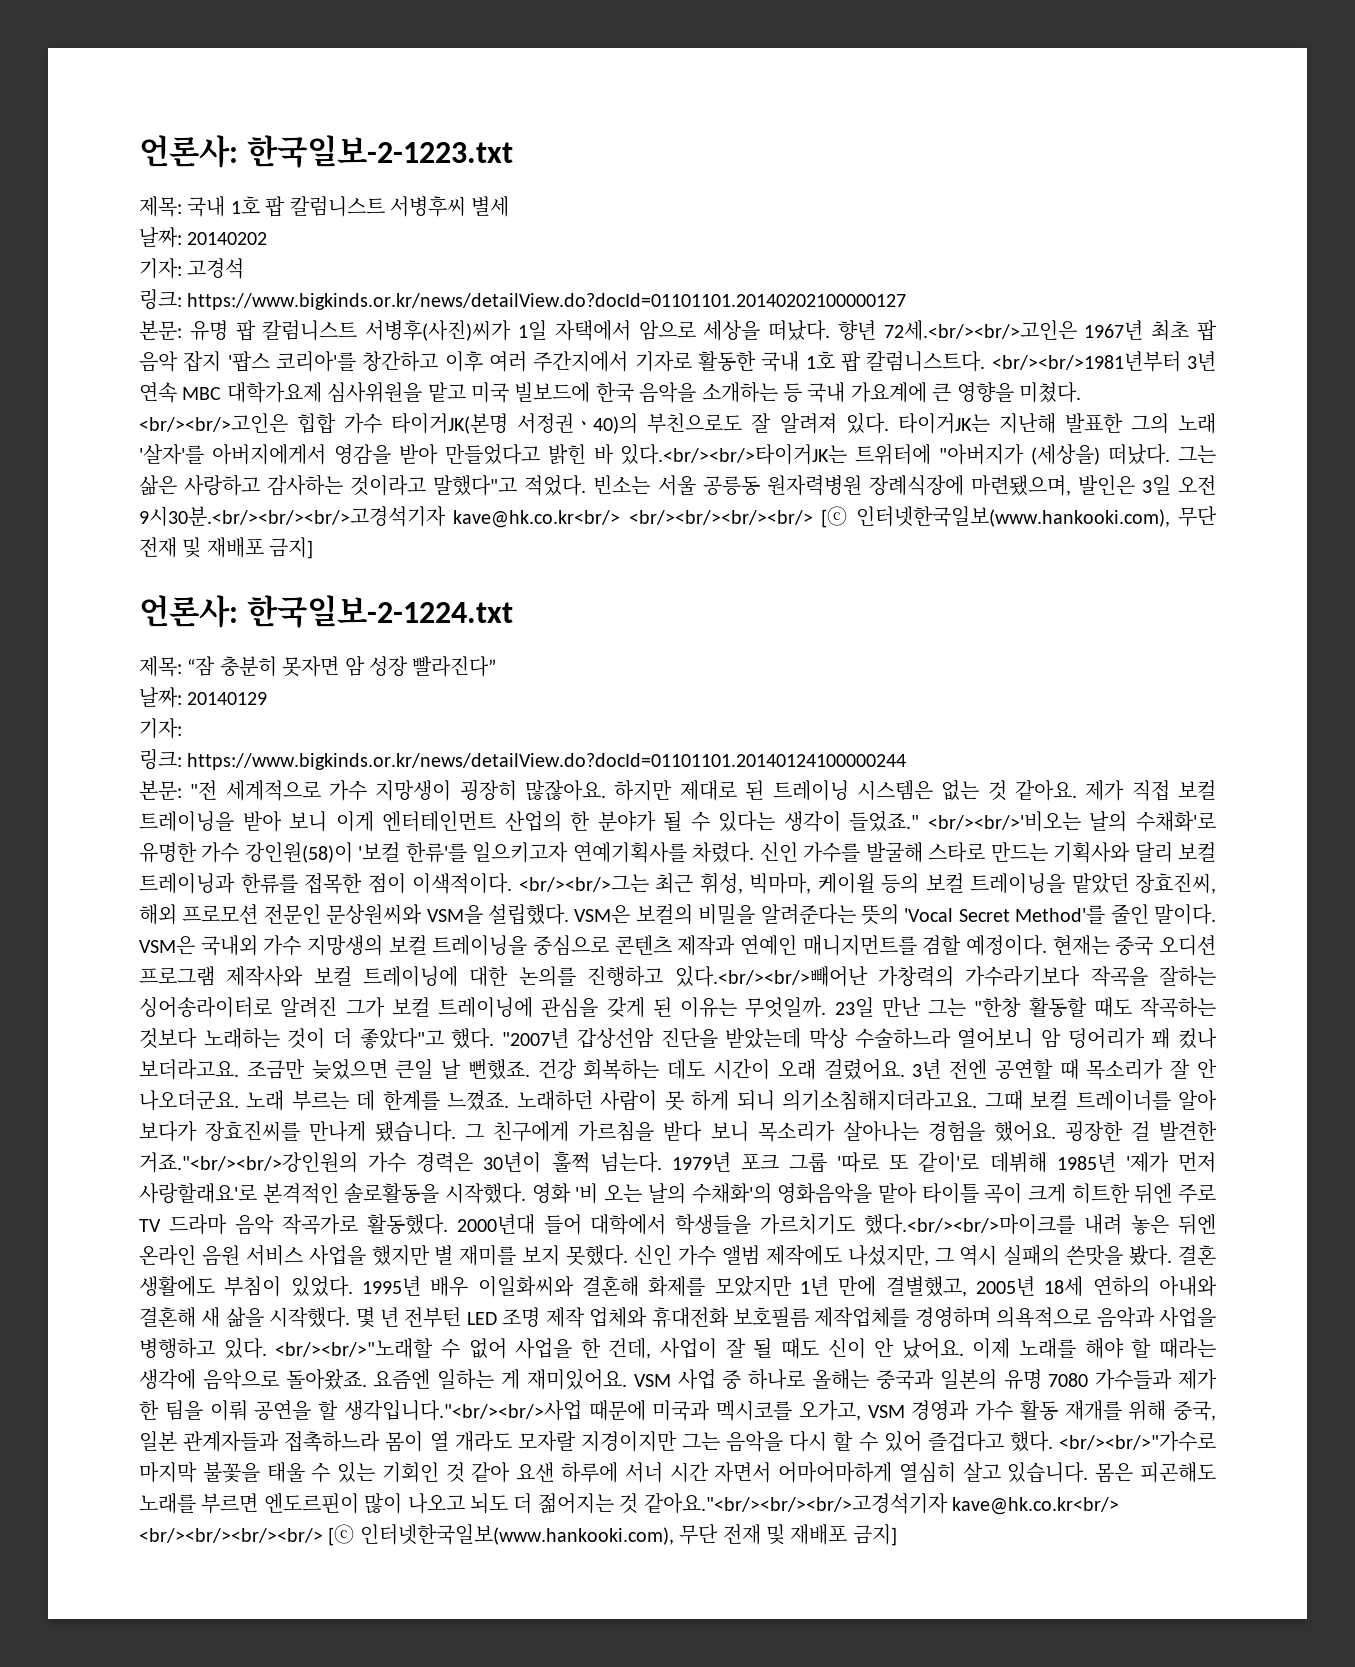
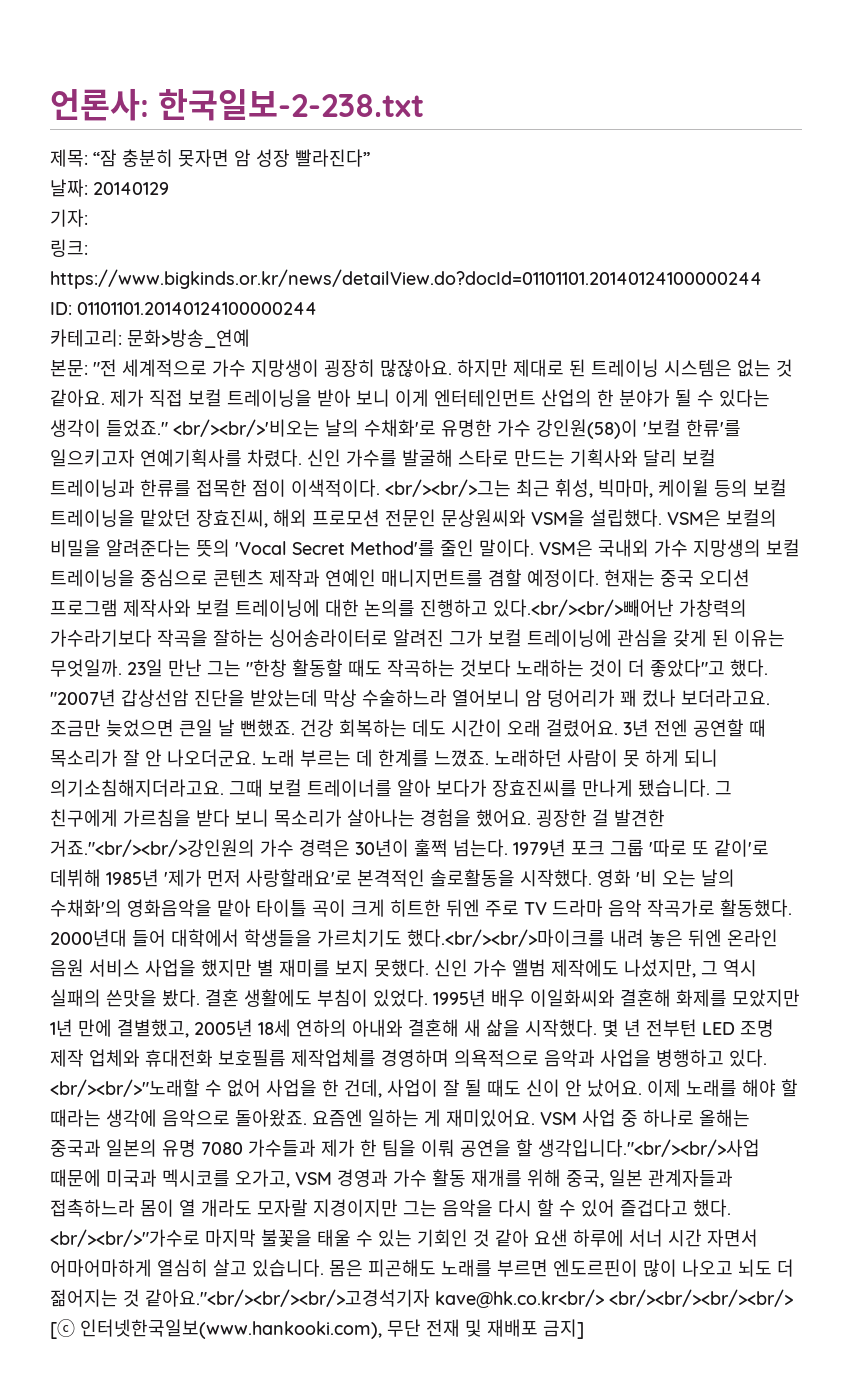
- 언론사: 한국일보-2-1223.txt
- 제목: 국내 1호 팝 칼럼니스트 서병후씨 별세
- 날짜: 20140202
- 기자: 고경석
- 링크: https://www.bigkinds.or.kr/news/detailView.do?docId=01101101.20140202100000127
- 본문: 유명 팝 칼럼니스트 서병후(사진)씨가 1일 자택에서 암으로 세상을 떠났다. 향년 72세.<br/><br/>고인은 1967년 최초 팝 음악 잡지 '팝스 코리아'를 창간하고 이후 여러 주간지에서 기자로 활동한 국내 1호 팝 칼럼니스트다. <br/><br/>1981년부터 3년 연속 MBC 대학가요제 심사위원을 맡고 미국 빌보드에 한국 음악을 소개하는 등 국내 가요계에 큰 영향을 미쳤다. <br/><br/>고인은 힙합 가수 타이거JK(본명 서정권ㆍ40)의 부친으로도 잘 알려져 있다. 타이거JK는 지난해 발표한 그의 노래 '살자'를 아버지에게서 영감을 받아 만들었다고 밝힌 바 있다.<br/><br/>타이거JK는 트위터에 "아버지가 (세상을) 떠났다. 그는 삶은 사랑하고 감사하는 것이라고 말했다"고 적었다. 빈소는 서울 공릉동 원자력병원 장례식장에 마련됐으며, 발인은 3일 오전 9시30분.<br/><br/><br/>고경석기자 kave@hk.co.kr<br/> <br/><br/><br/><br/> [ⓒ 인터넷한국일보(www.hankooki.com), 무단 전재 및 재배포 금지]
- 언론사: 한국일보-2-1224.txt
+ 언론사: 한국일보-2-238.txt
+ ID: 01101101.20140124100000244
+ 카테고리: 문화>방송_연예

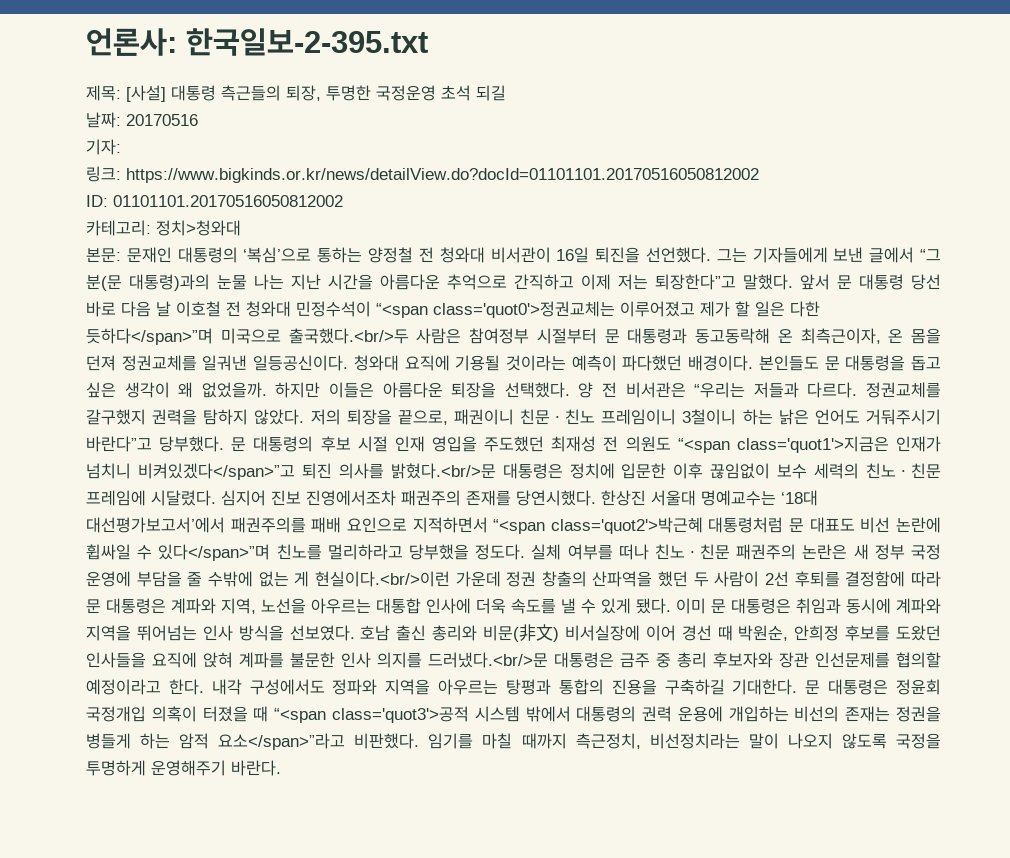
- 언론사: 한국일보-2-238.txt
+ 언론사: 한국일보-2-395.txt
- 제목: “잠 충분히 못자면 암 성장 빨라진다”
+ 제목: [사설] 대통령 측근들의 퇴장, 투명한 국정운영 초석 되길
- 날짜: 20140129
+ 날짜: 20170516
- 링크: https://www.bigkinds.or.kr/news/detailView.do?docId=01101101.20140124100000244
+ 링크: https://www.bigkinds.or.kr/news/detailView.do?docId=01101101.20170516050812002
- ID: 01101101.20140124100000244
+ ID: 01101101.20170516050812002
- 카테고리: 문화>방송_연예
+ 카테고리: 정치>청와대
- 본문: "전 세계적으로 가수 지망생이 굉장히 많잖아요. 하지만 제대로 된 트레이닝 시스템은 없는 것 같아요. 제가 직접 보컬 트레이닝을 받아 보니 이게 엔터테인먼트 산업의 한 분야가 될 수 있다는 생각이 들었죠." <br/><br/>'비오는 날의 수채화'로 유명한 가수 강인원(58)이 '보컬 한류'를 일으키고자 연예기획사를 차렸다. 신인 가수를 발굴해 스타로 만드는 기획사와 달리 보컬 트레이닝과 한류를 접목한 점이 이색적이다. <br/><br/>그는 최근 휘성, 빅마마, 케이윌 등의 보컬 트레이닝을 맡았던 장효진씨, 해외 프로모션 전문인 문상원씨와 VSM을 설립했다. VSM은 보컬의 비밀을 알려준다는 뜻의 'Vocal Secret Method'를 줄인 말이다. VSM은 국내외 가수 지망생의 보컬 트레이닝을 중심으로 콘텐츠 제작과 연예인 매니지먼트를 겸할 예정이다. 현재는 중국 오디션 프로그램 제작사와 보컬 트레이닝에 대한 논의를 진행하고 있다.<br/><br/>빼어난 가창력의 가수라기보다 작곡을 잘하는 싱어송라이터로 알려진 그가 보컬 트레이닝에 관심을 갖게 된 이유는 무엇일까. 23일 만난 그는 "한창 활동할 때도 작곡하는 것보다 노래하는 것이 더 좋았다"고 했다. "2007년 갑상선암 진단을 받았는데 막상 수술하느라 열어보니 암 덩어리가 꽤 컸나 보더라고요. 조금만 늦었으면 큰일 날 뻔했죠. 건강 회복하는 데도 시간이 오래 걸렸어요. 3년 전엔 공연할 때 목소리가 잘 안 나오더군요. 노래 부르는 데 한계를 느꼈죠. 노래하던 사람이 못 하게 되니 의기소침해지더라고요. 그때 보컬 트레이너를 알아 보다가 장효진씨를 만나게 됐습니다. 그 친구에게 가르침을 받다 보니 목소리가 살아나는 경험을 했어요. 굉장한 걸 발견한 거죠."<br/><br/>강인원의 가수 경력은 30년이 훌쩍 넘는다. 1979년 포크 그룹 '따로 또 같이'로 데뷔해 1985년 '제가 먼저 사랑할래요'로 본격적인 솔로활동을 시작했다. 영화 '비 오는 날의 수채화'의 영화음악을 맡아 타이틀 곡이 크게 히트한 뒤엔 주로 TV 드라마 음악 작곡가로 활동했다. 2000년대 들어 대학에서 학생들을 가르치기도 했다.<br/><br/>마이크를 내려 놓은 뒤엔 온라인 음원 서비스 사업을 했지만 별 재미를 보지 못했다. 신인 가수 앨범 제작에도 나섰지만, 그 역시 실패의 쓴맛을 봤다. 결혼 생활에도 부침이 있었다. 1995년 배우 이일화씨와 결혼해 화제를 모았지만 1년 만에 결별했고, 2005년 18세 연하의 아내와 결혼해 새 삶을 시작했다. 몇 년 전부턴 LED 조명 제작 업체와 휴대전화 보호필름 제작업체를 경영하며 의욕적으로 음악과 사업을 병행하고 있다. <br/><br/>"노래할 수 없어 사업을 한 건데, 사업이 잘 될 때도 신이 안 났어요. 이제 노래를 해야 할 때라는 생각에 음악으로 돌아왔죠. 요즘엔 일하는 게 재미있어요. VSM 사업 중 하나로 올해는 중국과 일본의 유명 7080 가수들과 제가 한 팀을 이뤄 공연을 할 생각입니다."<br/><br/>사업 때문에 미국과 멕시코를 오가고, VSM 경영과 가수 활동 재개를 위해 중국, 일본 관계자들과 접촉하느라 몸이 열 개라도 모자랄 지경이지만 그는 음악을 다시 할 수 있어 즐겁다고 했다. <br/><br/>"가수로 마지막 불꽃을 태울 수 있는 기회인 것 같아 요샌 하루에 서너 시간 자면서 어마어마하게 열심히 살고 있습니다. 몸은 피곤해도 노래를 부르면 엔도르핀이 많이 나오고 뇌도 더 젊어지는 것 같아요."<br/><br/><br/>고경석기자 kave@hk.co.kr<br/> <br/><br/><br/><br/> [ⓒ 인터넷한국일보(www.hankooki.com), 무단 전재 및 재배포 금지]
+ 본문: 문재인 대통령의 ‘복심’으로 통하는 양정철 전 청와대 비서관이 16일 퇴진을 선언했다. 그는 기자들에게 보낸 글에서 “그 분(문 대통령)과의 눈물 나는 지난 시간을 아름다운 추억으로 간직하고 이제 저는 퇴장한다”고 말했다. 앞서 문 대통령 당선 바로 다음 날 이호철 전 청와대 민정수석이 “<span class='quot0'>정권교체는 이루어졌고 제가 할 일은 다한 듯하다</span>”며 미국으로 출국했다.<br/>두 사람은 참여정부 시절부터 문 대통령과 동고동락해 온 최측근이자, 온 몸을 던져 정권교체를 일궈낸 일등공신이다. 청와대 요직에 기용될 것이라는 예측이 파다했던 배경이다. 본인들도 문 대통령을 돕고 싶은 생각이 왜 없었을까. 하지만 이들은 아름다운 퇴장을 선택했다. 양 전 비서관은 “우리는 저들과 다르다. 정권교체를 갈구했지 권력을 탐하지 않았다. 저의 퇴장을 끝으로, 패권이니 친문ㆍ친노 프레임이니 3철이니 하는 낡은 언어도 거둬주시기 바란다”고 당부했다. 문 대통령의 후보 시절 인재 영입을 주도했던 최재성 전 의원도 “<span class='quot1'>지금은 인재가 넘치니 비켜있겠다</span>”고 퇴진 의사를 밝혔다.<br/>문 대통령은 정치에 입문한 이후 끊임없이 보수 세력의 친노ㆍ친문 프레임에 시달렸다. 심지어 진보 진영에서조차 패권주의 존재를 당연시했다. 한상진 서울대 명예교수는 ‘18대 대선평가보고서’에서 패권주의를 패배 요인으로 지적하면서 “<span class='quot2'>박근혜 대통령처럼 문 대표도 비선 논란에 휩싸일 수 있다</span>”며 친노를 멀리하라고 당부했을 정도다. 실체 여부를 떠나 친노ㆍ친문 패권주의 논란은 새 정부 국정 운영에 부담을 줄 수밖에 없는 게 현실이다.<br/>이런 가운데 정권 창출의 산파역을 했던 두 사람이 2선 후퇴를 결정함에 따라 문 대통령은 계파와 지역, 노선을 아우르는 대통합 인사에 더욱 속도를 낼 수 있게 됐다. 이미 문 대통령은 취임과 동시에 계파와 지역을 뛰어넘는 인사 방식을 선보였다. 호남 출신 총리와 비문(非文) 비서실장에 이어 경선 때 박원순, 안희정 후보를 도왔던 인사들을 요직에 앉혀 계파를 불문한 인사 의지를 드러냈다.<br/>문 대통령은 금주 중 총리 후보자와 장관 인선문제를 협의할 예정이라고 한다. 내각 구성에서도 정파와 지역을 아우르는 탕평과 통합의 진용을 구축하길 기대한다. 문 대통령은 정윤회 국정개입 의혹이 터졌을 때 “<span class='quot3'>공적 시스템 밖에서 대통령의 권력 운용에 개입하는 비선의 존재는 정권을 병들게 하는 암적 요소</span>”라고 비판했다. 임기를 마칠 때까지 측근정치, 비선정치라는 말이 나오지 않도록 국정을 투명하게 운영해주기 바란다.

